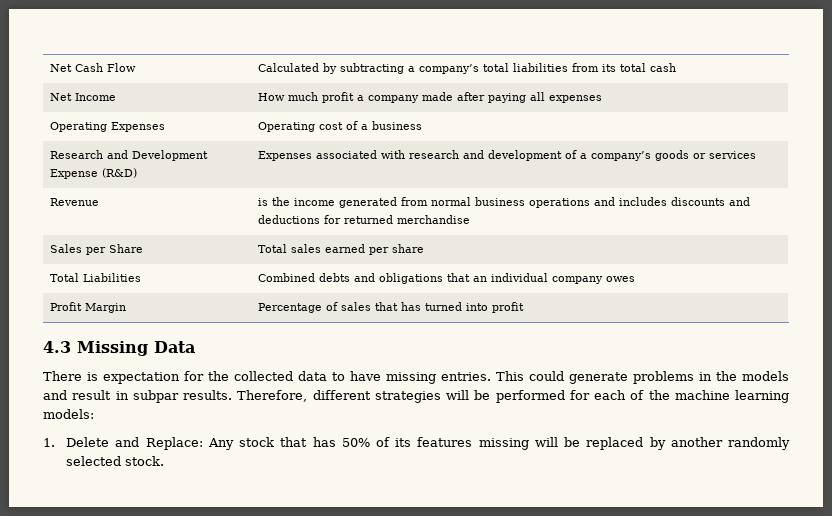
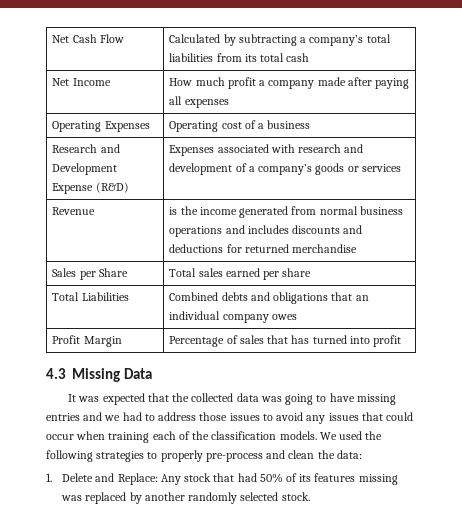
- There is expectation for the collected data to have missing entries. This could generate problems in the models and result in subpar results. Therefore, different strategies will be performed for each of the machine learning models:
+ It was expected that the collected data was going to have missing entries and we had to address those issues to avoid any issues that could occur when training each of the classification models. We used the following strategies to properly pre-process and clean the data:
- 1. Delete and Replace: Any stock that has 50% of its features missing will be replaced by another randomly selected stock.
+ 1. Delete and Replace: Any stock that had 50% of its features missing was replaced by another randomly selected stock.

